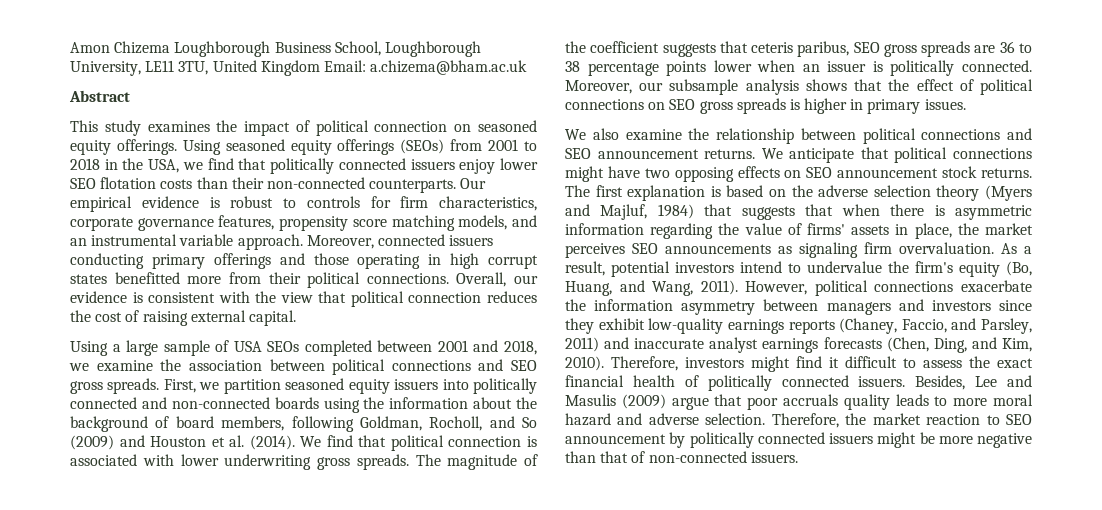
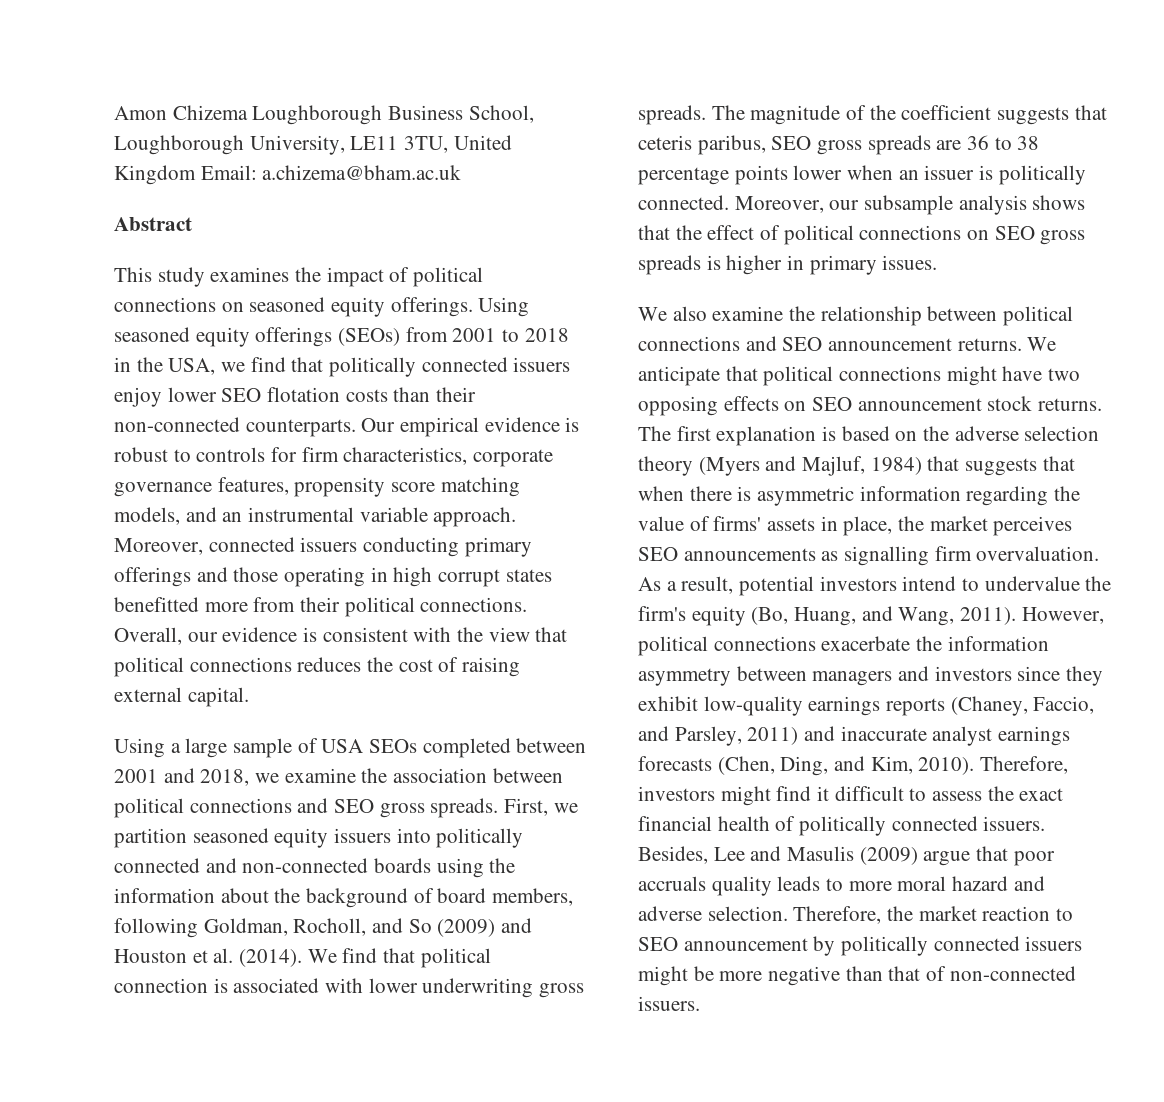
- This study examines the impact of political connection on seasoned equity offerings.
+ This study examines the impact of political connections on seasoned equity offerings.
- Overall, our evidence is consistent with the view that political connection reduces the cost of raising external capital.
+ Overall, our evidence is consistent with the view that political connections reduces the cost of raising external capital.
- The first explanation is based on the adverse selection theory (Myers and Majluf, 1984) that suggests that when there is asymmetric information regarding the value of firms' assets in place, the market perceives SEO announcements as signaling firm overvaluation.
+ The first explanation is based on the adverse selection theory (Myers and Majluf, 1984) that suggests that when there is asymmetric information regarding the value of firms' assets in place, the market perceives SEO announcements as signalling firm overvaluation.

